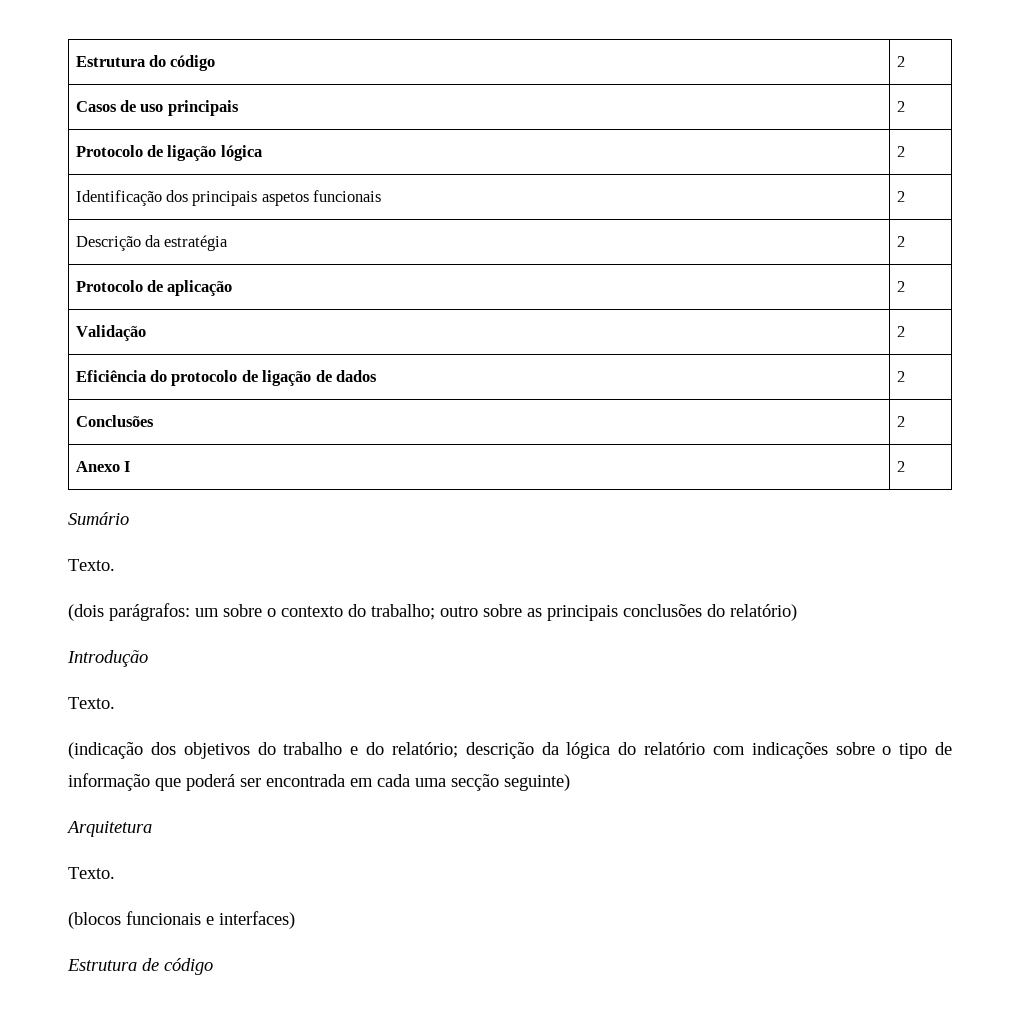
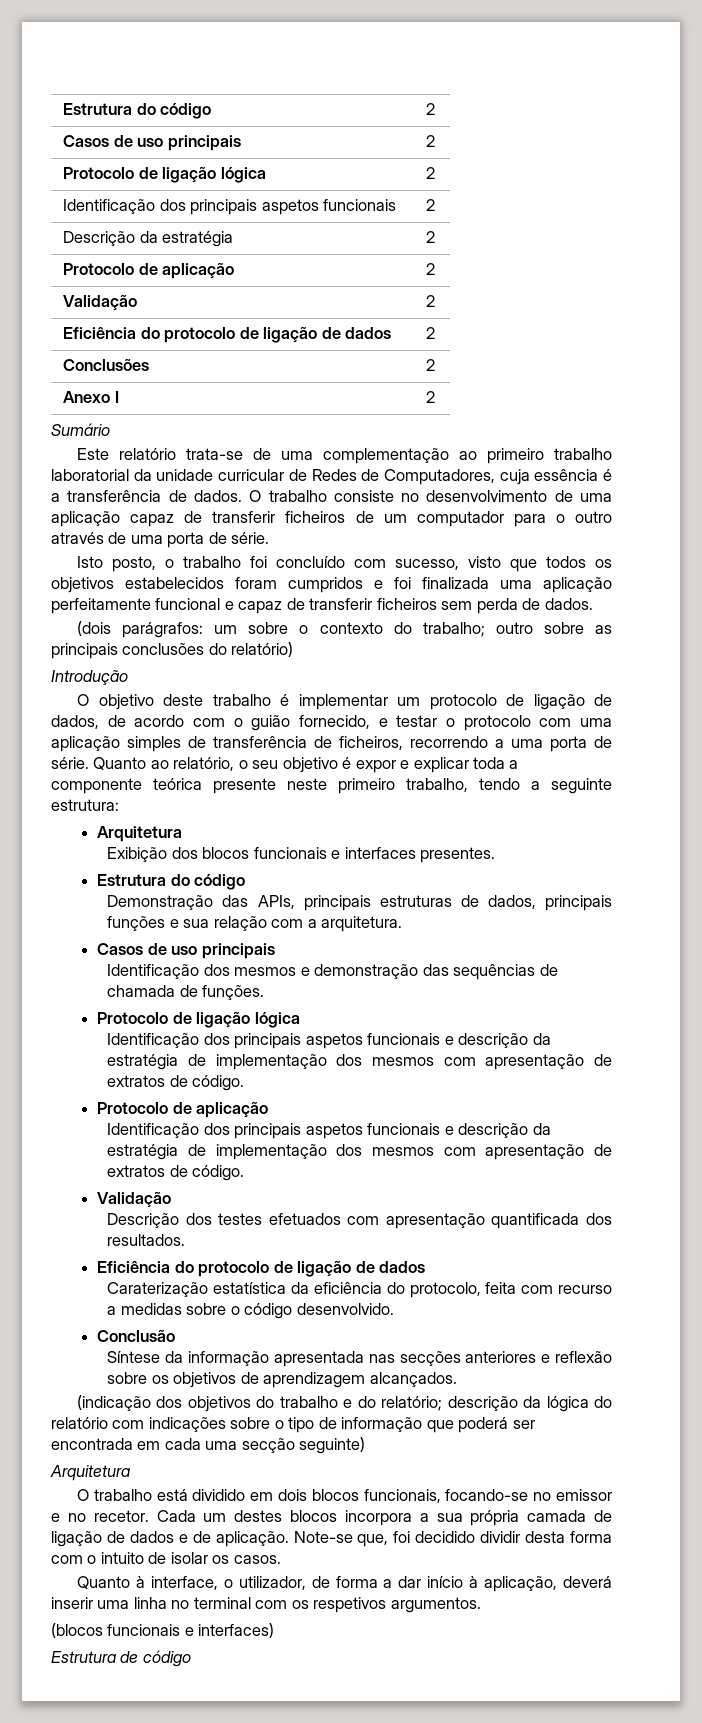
  Sumário
- Texto.
+ Este relatório trata-se de uma complementação ao primeiro trabalho laboratorial da unidade curricular de Redes de Computadores, cuja essência é a transferência de dados. O trabalho consiste no desenvolvimento de uma aplicação capaz de transferir ficheiros de um computador para o outro através de uma porta de série.
+ Isto posto, o trabalho foi concluído com sucesso, visto que todos os objetivos estabelecidos foram cumpridos e foi finalizada uma aplicação perfeitamente funcional e capaz de transferir ficheiros sem perda de dados.
  Introdução
- Texto.
+ O objetivo deste trabalho é implementar um protocolo de ligação de dados, de acordo com o guião fornecido, e testar o protocolo com uma aplicação simples de transferência de ficheiros, recorrendo a uma porta de série. Quanto ao relatório, o seu objetivo é expor e explicar toda a componente teórica presente neste primeiro trabalho, tendo a seguinte estrutura:
+ Arquitetura
+ Exibição dos blocos funcionais e interfaces presentes.
+ Estrutura do código
+ Demonstração das APIs, principais estruturas de dados, principais funções e sua relação com a arquitetura.
+ Casos de uso principais
+ Identificação dos mesmos e demonstração das sequências de chamada de funções.
+ Protocolo de ligação lógica
+ Identificação dos principais aspetos funcionais e descrição da estratégia de implementação dos mesmos com apresentação de extratos de código.
+ Protocolo de aplicação
+ Identificação dos principais aspetos funcionais e descrição da estratégia de implementação dos mesmos com apresentação de extratos de código.
+ Validação
+ Descrição dos testes efetuados com apresentação quantificada dos resultados.
+ Eficiência do protocolo de ligação de dados
+ Caraterização estatística da eficiência do protocolo, feita com recurso a medidas sobre o código desenvolvido.
+ Conclusão
+ Síntese da informação apresentada nas secções anteriores e reflexão sobre os objetivos de aprendizagem alcançados.
  (indicação dos objetivos do trabalho e do relatório; descrição da lógica do relatório com indicações sobre o tipo de informação que poderá ser encontrada em cada uma secção seguinte)
  Arquitetura
- Texto.
+ O trabalho está dividido em dois blocos funcionais, focando-se no emissor e no recetor. Cada um destes blocos incorpora a sua própria camada de ligação de dados e de aplicação. Note-se que, foi decidido dividir desta forma com o intuito de isolar os casos.
+ Quanto à interface, o utilizador, de forma a dar início à aplicação, deverá inserir uma linha no terminal com os respetivos argumentos.

